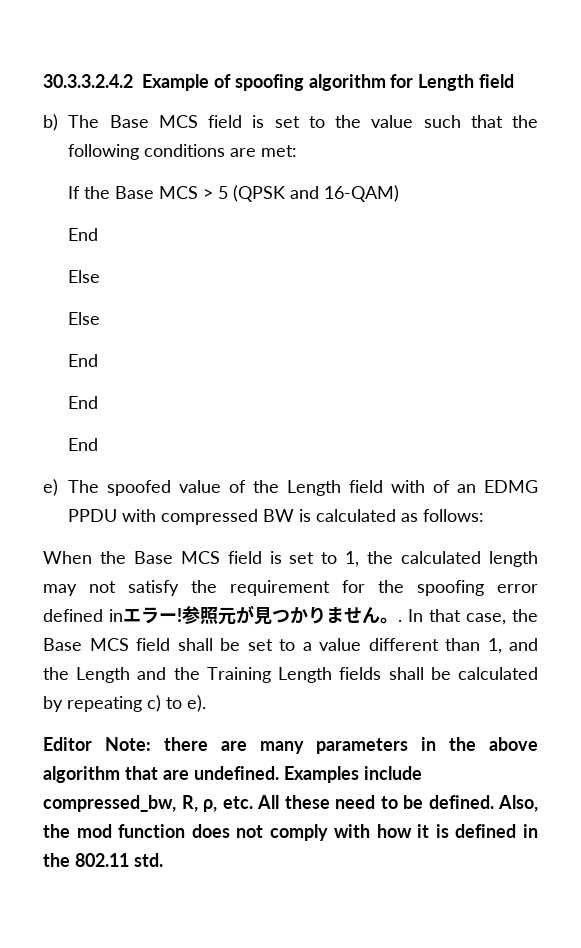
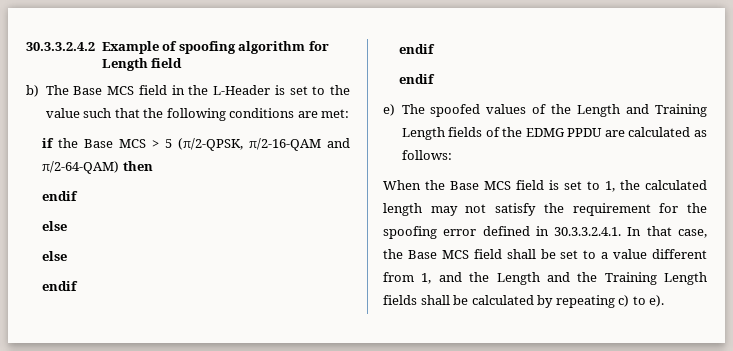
- b) The Base MCS field is set to the value such that the following conditions are met:
+ b) The Base MCS field in the L-Header is set to the value such that the following conditions are met:
- If the Base MCS > 5 (QPSK and 16-QAM)
- End
- Else
- Else
- End
- End
- End
+ if the Base MCS > 5 (π/2-QPSK, π/2-16-QAM and π/2-64-QAM) then
+ endif
+ else
+ else
+ endif
+ endif
+ endif
- e) The spoofed value of the Length field with of an EDMG PPDU with compressed BW is calculated as follows:
+ e) The spoofed values of the Length and Training Length fields of the EDMG PPDU are calculated as follows:
- When the Base MCS field is set to 1, the calculated length may not satisfy the requirement for the spoofing error defined inエラー!参照元が見つかりません。. In that case, the Base MCS field shall be set to a value different than 1, and the Length and the Training Length fields shall be calculated by repeating c) to e).
+ When the Base MCS field is set to 1, the calculated length may not satisfy the requirement for the spoofing error defined in 30.3.3.2.4.1. In that case, the Base MCS field shall be set to a value different from 1, and the Length and the Training Length fields shall be calculated by repeating c) to e).
- Editor Note: there are many parameters in the above algorithm that are undefined. Examples include compressed_bw, R, ρ, etc. All these need to be defined. Also, the mod function does not comply with how it is defined in the 802.11 std.

